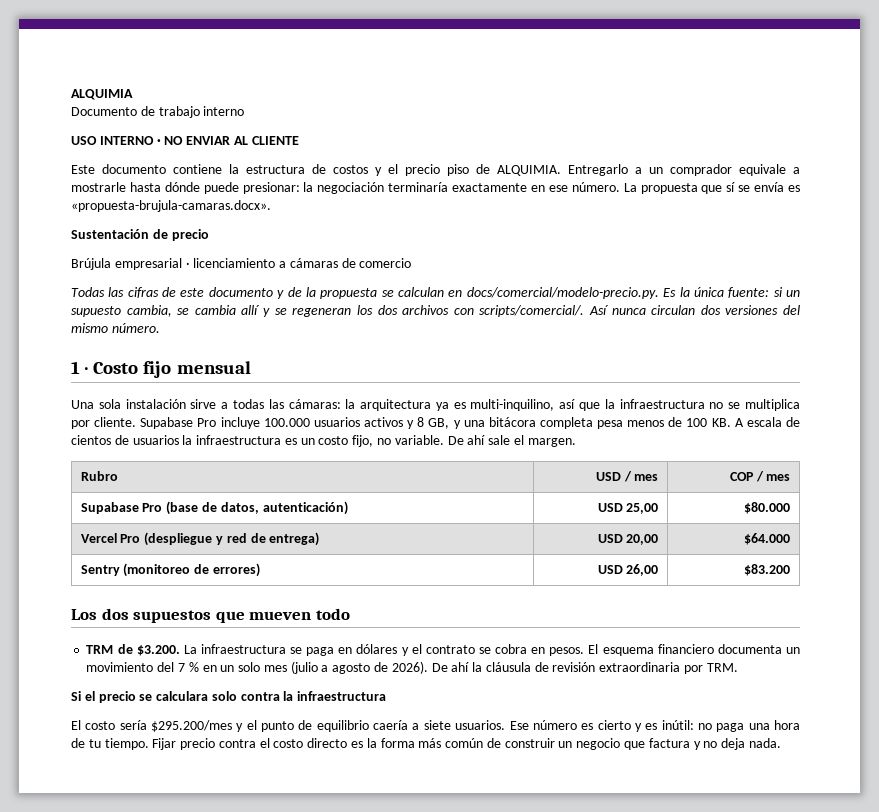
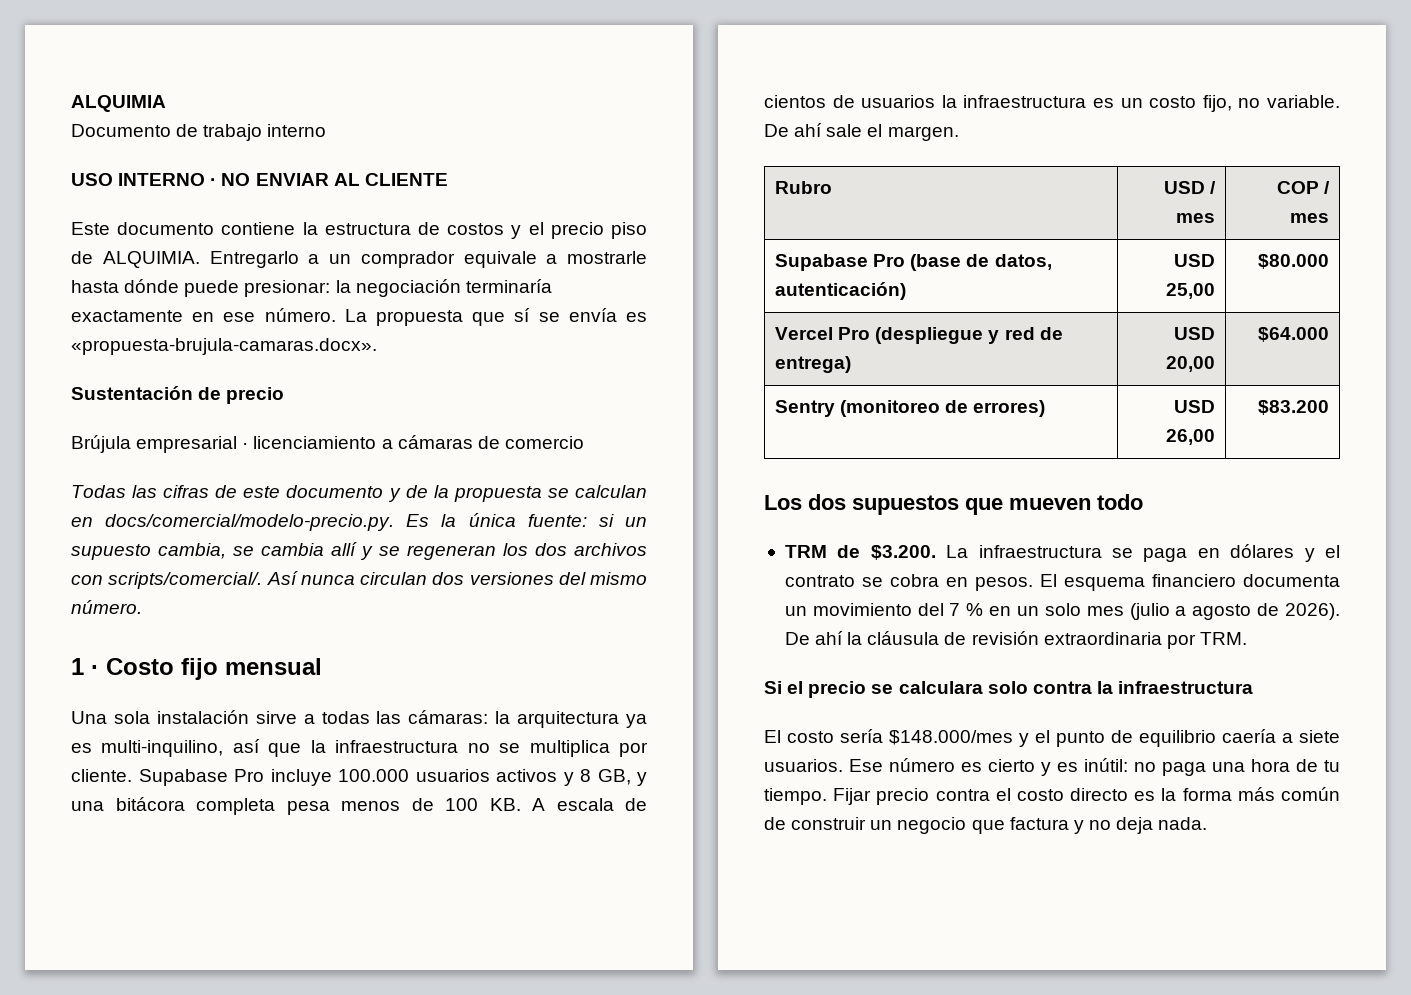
- El costo sería $295.200/mes y el punto de equilibrio caería a siete usuarios.
+ El costo sería $148.000/mes y el punto de equilibrio caería a siete usuarios.

